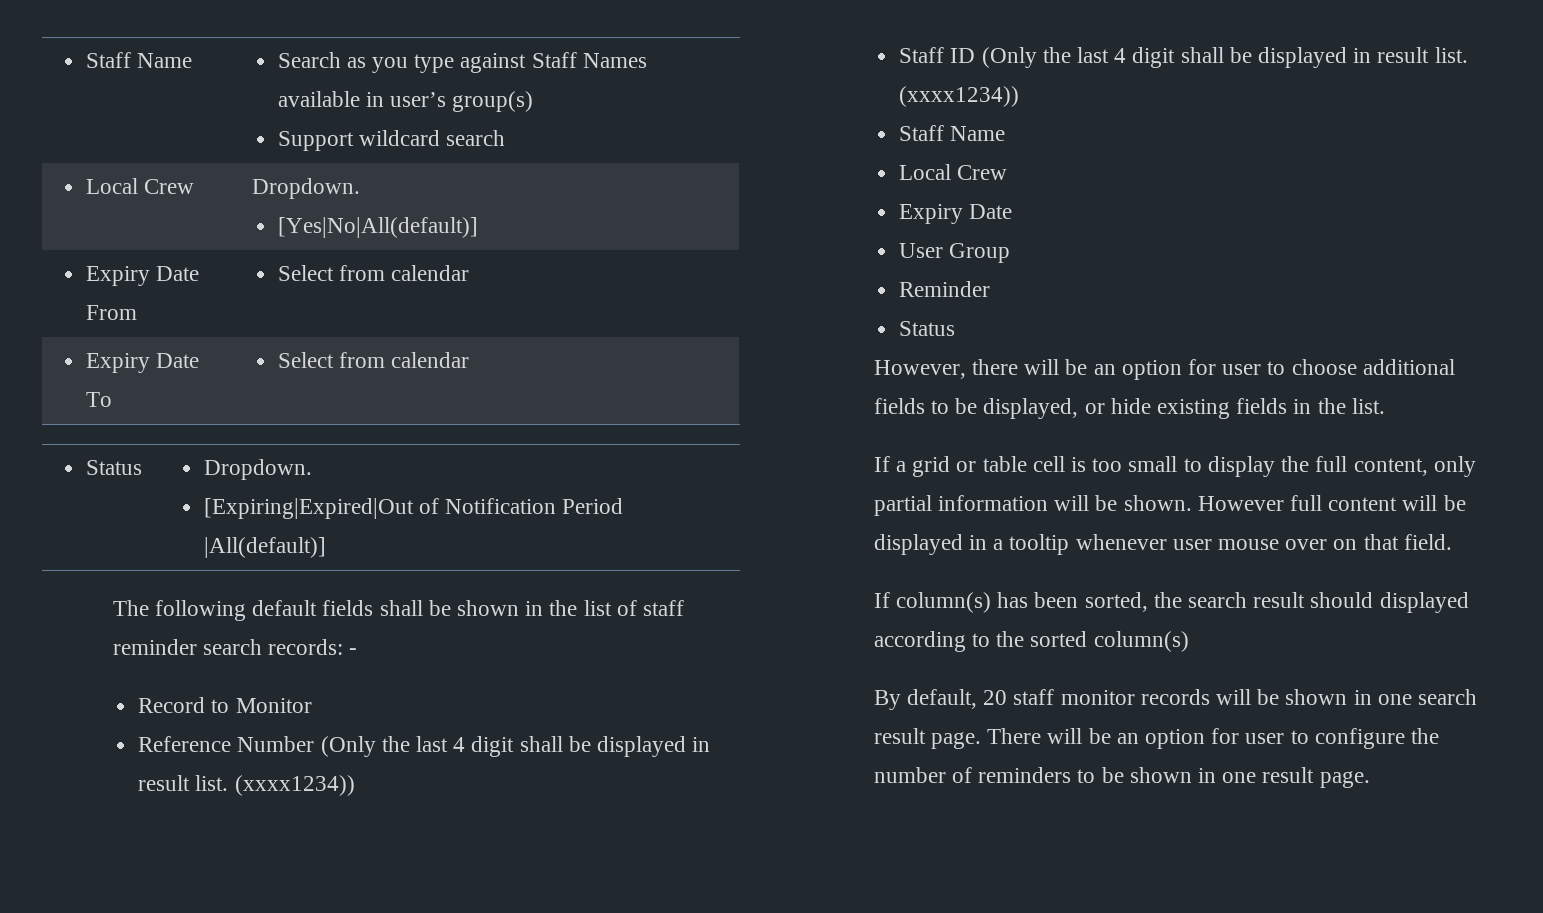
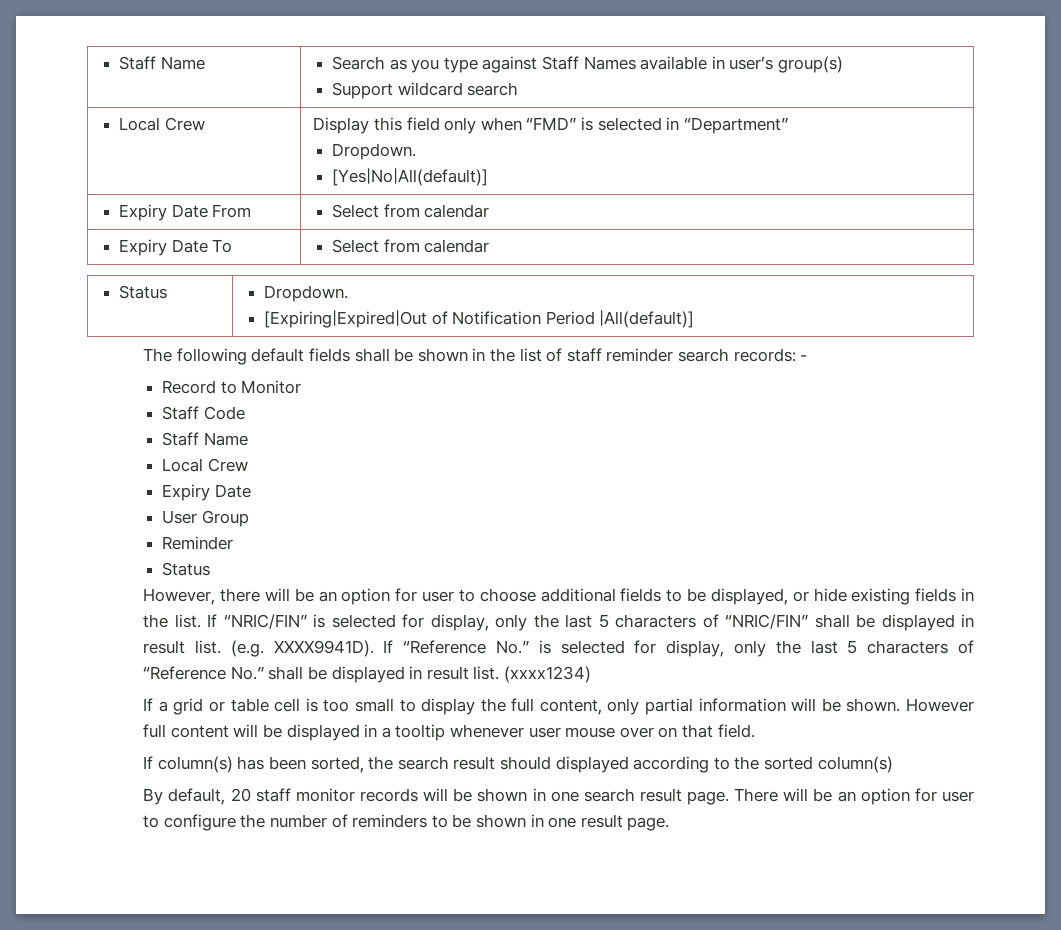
- Local Crew | Dropdown.
+ Local Crew | Display this field only when “FMD” is selected in “Department”
+ Dropdown.
- Reference Number (Only the last 4 digit shall be displayed in result list. (xxxx1234))
- Staff ID (Only the last 4 digit shall be displayed in result list. (xxxx1234))
+ Staff Code
+ If “NRIC/FIN” is selected for display, only the last 5 characters of “NRIC/FIN” shall be displayed in result list. (e.g. XXXX9941D). If “Reference No.” is selected for display, only the last 5 characters of “Reference No.” shall be displayed in result list. (xxxx1234)

